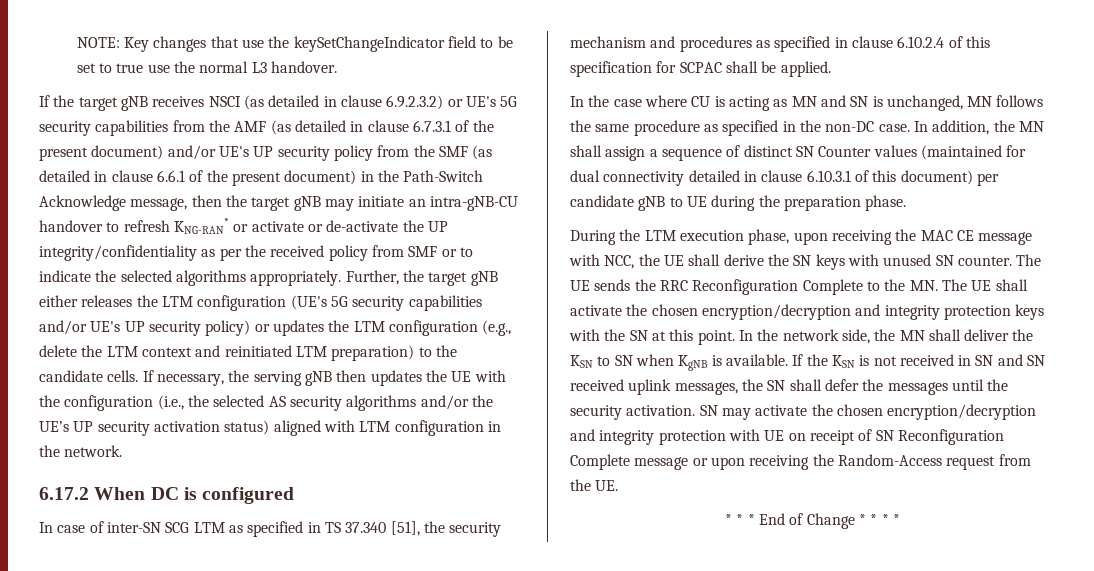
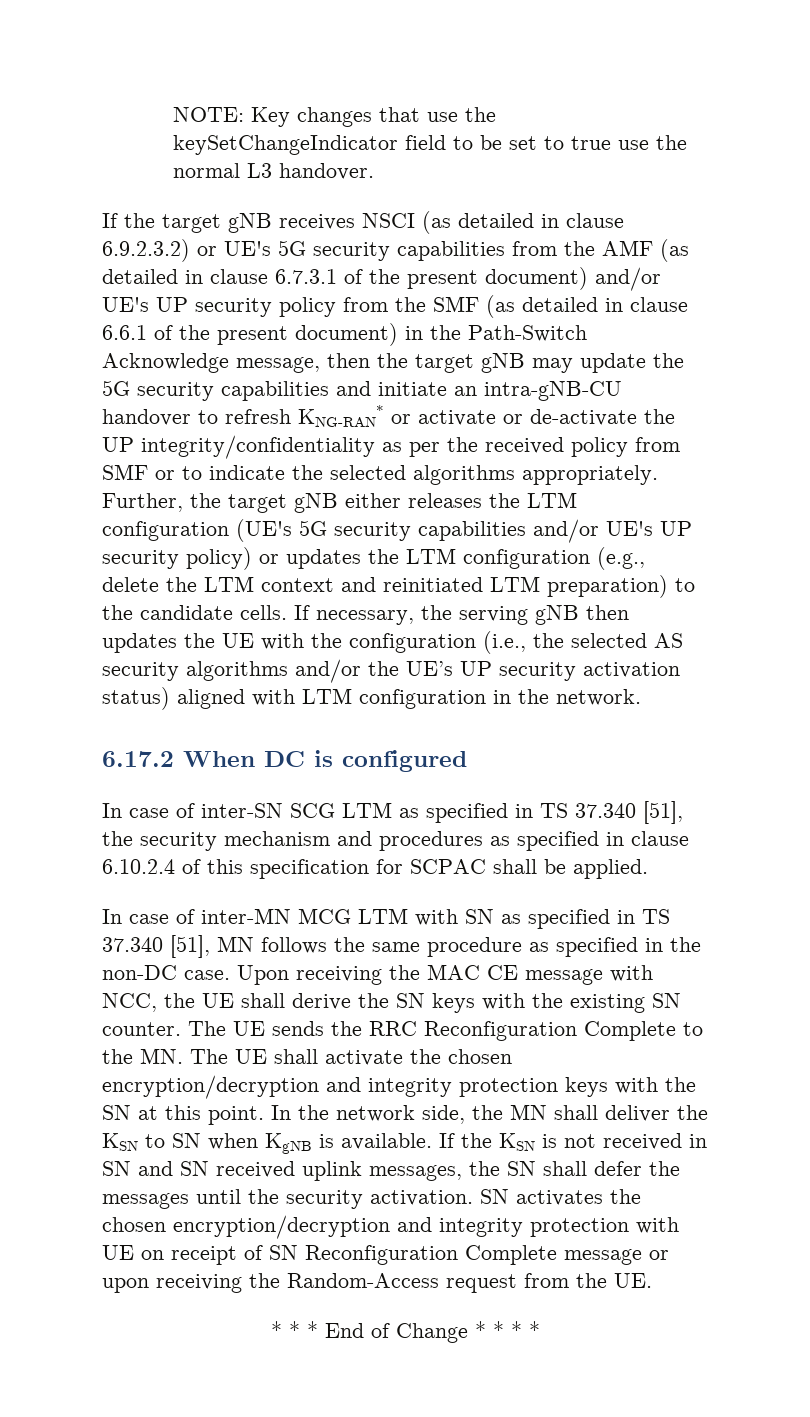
- If the target gNB receives NSCI (as detailed in clause 6.9.2.3.2) or UE's 5G security capabilities from the AMF (as detailed in clause 6.7.3.1 of the present document) and/or UE's UP security policy from the SMF (as detailed in clause 6.6.1 of the present document) in the Path-Switch Acknowledge message, then the target gNB may initiate an intra-gNB-CU handover to refresh KNG-RAN* or activate or de-activate the UP integrity/confidentiality as per the received policy from SMF or to indicate the selected algorithms appropriately.
+ If the target gNB receives NSCI (as detailed in clause 6.9.2.3.2) or UE's 5G security capabilities from the AMF (as detailed in clause 6.7.3.1 of the present document) and/or UE's UP security policy from the SMF (as detailed in clause 6.6.1 of the present document) in the Path-Switch Acknowledge message, then the target gNB may update the 5G security capabilities and initiate an intra-gNB-CU handover to refresh KNG-RAN* or activate or de-activate the UP integrity/confidentiality as per the received policy from SMF or to indicate the selected algorithms appropriately.
- In the case where CU is acting as MN and SN is unchanged, MN follows the same procedure as specified in the non-DC case.
+ In case of inter-MN MCG LTM with SN as specified in TS 37.340 [51], MN follows the same procedure as specified in the non-DC case.
- In addition, the MN shall assign a sequence of distinct SN Counter values (maintained for dual connectivity detailed in clause 6.10.3.1 of this document) per candidate gNB to UE during the preparation phase.
- During the LTM execution phase, upon receiving the MAC CE message with NCC, the UE shall derive the SN keys with unused SN counter.
+ Upon receiving the MAC CE message with NCC, the UE shall derive the SN keys with the existing SN counter.
- SN may activate the chosen encryption/decryption and integrity protection with UE on receipt of SN Reconfiguration Complete message or upon receiving the Random-Access request from the UE.
+ SN activates the chosen encryption/decryption and integrity protection with UE on receipt of SN Reconfiguration Complete message or upon receiving the Random-Access request from the UE.

